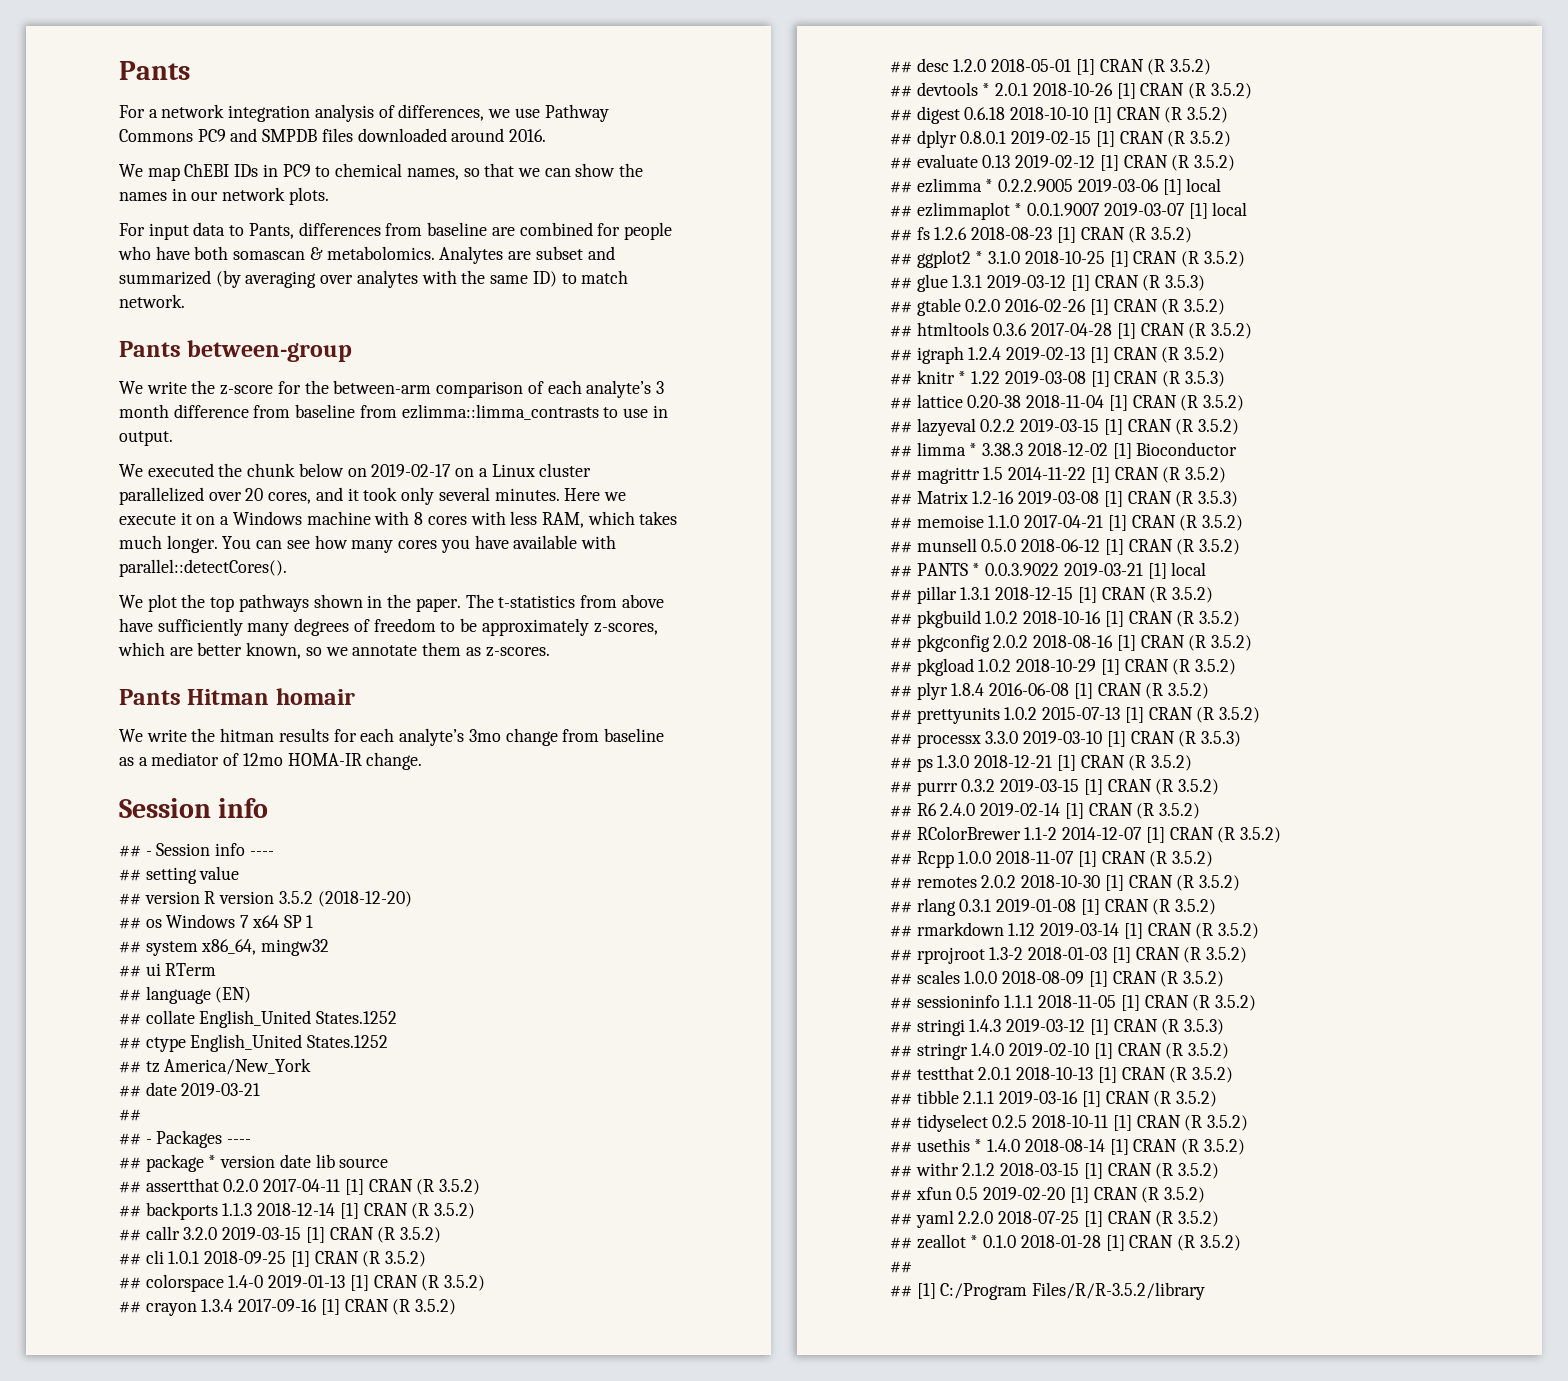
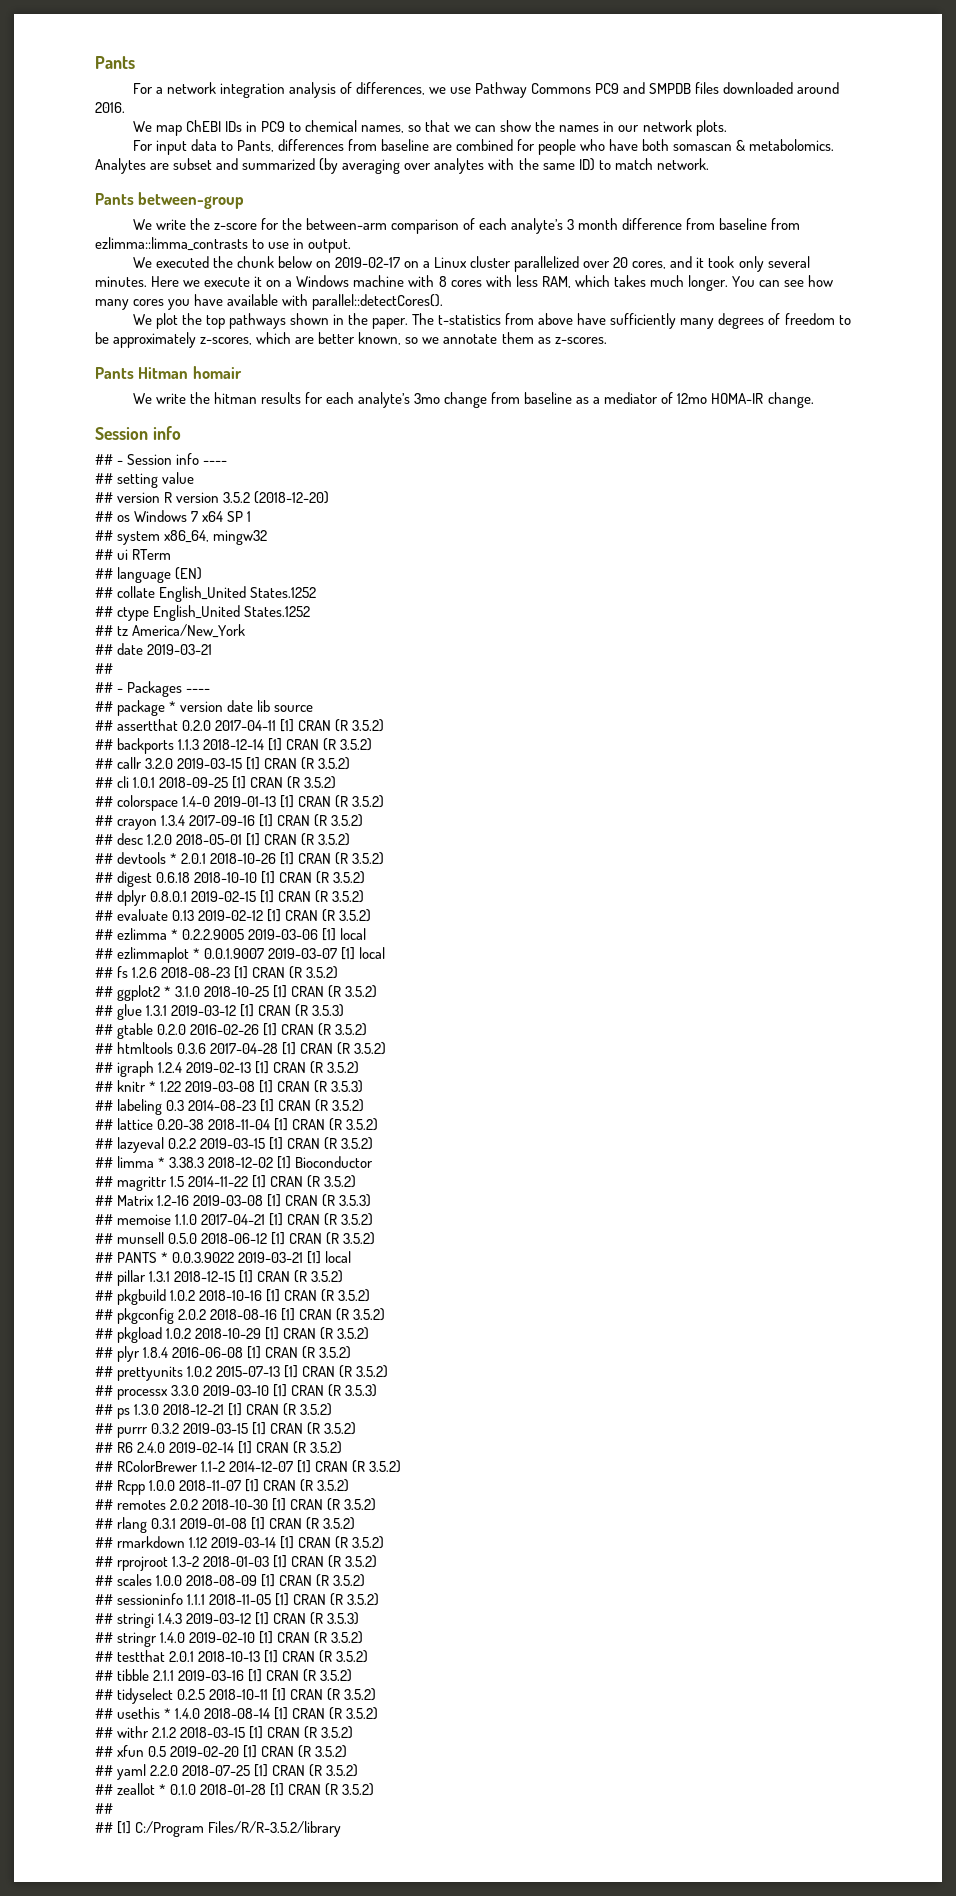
+ ## labeling 0.3 2014-08-23 [1] CRAN (R 3.5.2)

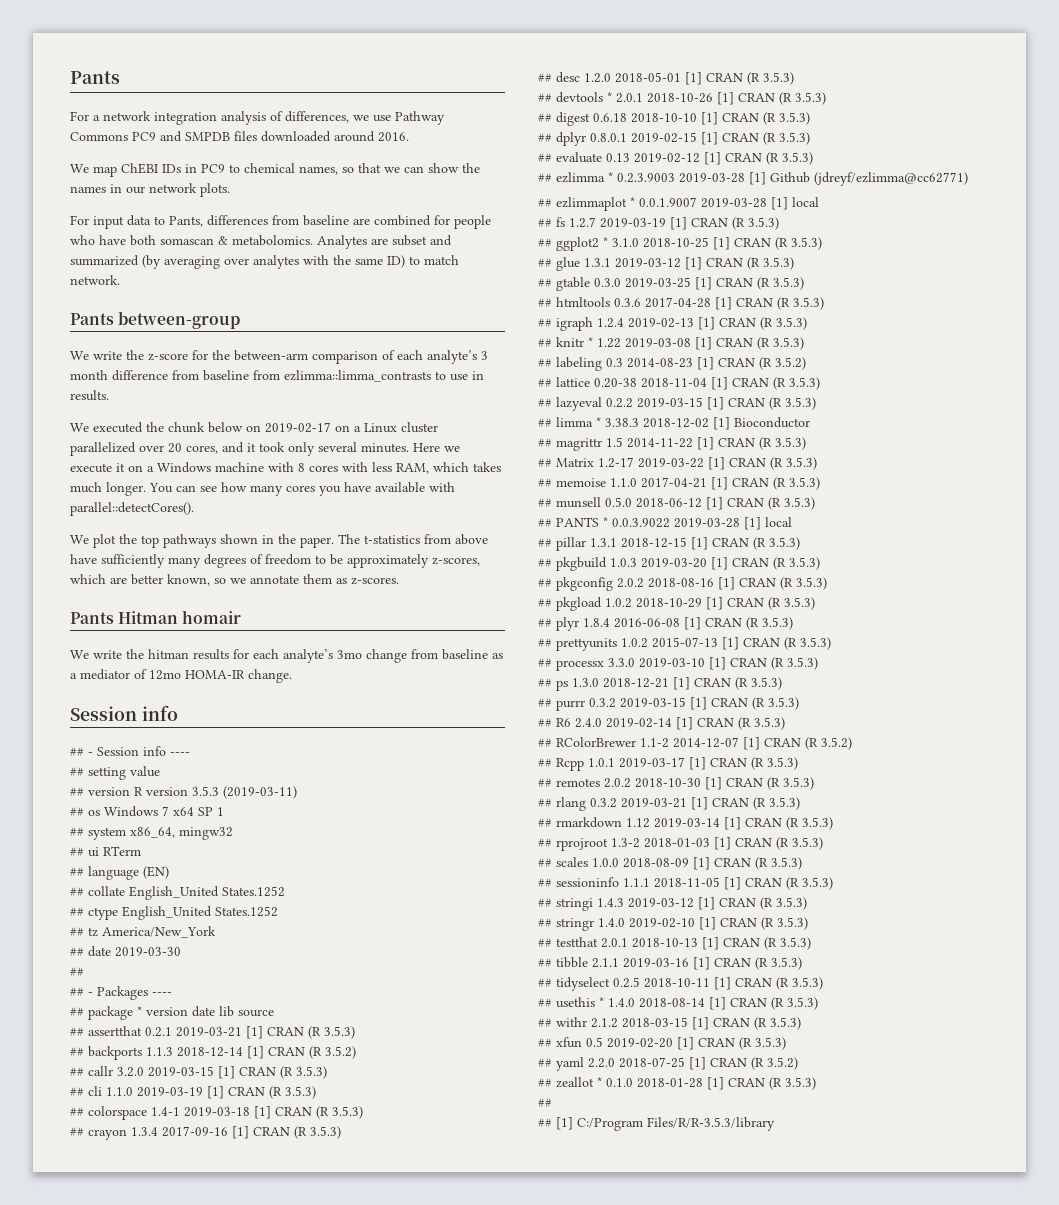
- We write the z-score for the between-arm comparison of each analyte’s 3 month difference from baseline from ezlimma::limma_contrasts to use in output.
+ We write the z-score for the between-arm comparison of each analyte’s 3 month difference from baseline from ezlimma::limma_contrasts to use in results.
- ## version R version 3.5.2 (2018-12-20)
+ ## version R version 3.5.3 (2019-03-11)
- ## date 2019-03-21
+ ## date 2019-03-30
- ## assertthat 0.2.0 2017-04-11 [1] CRAN (R 3.5.2)
+ ## assertthat 0.2.1 2019-03-21 [1] CRAN (R 3.5.3)
- ## callr 3.2.0 2019-03-15 [1] CRAN (R 3.5.2)
+ ## callr 3.2.0 2019-03-15 [1] CRAN (R 3.5.3)
- ## cli 1.0.1 2018-09-25 [1] CRAN (R 3.5.2)
+ ## cli 1.1.0 2019-03-19 [1] CRAN (R 3.5.3)
- ## colorspace 1.4-0 2019-01-13 [1] CRAN (R 3.5.2)
+ ## colorspace 1.4-1 2019-03-18 [1] CRAN (R 3.5.3)
- ## crayon 1.3.4 2017-09-16 [1] CRAN (R 3.5.2)
+ ## crayon 1.3.4 2017-09-16 [1] CRAN (R 3.5.3)
- ## desc 1.2.0 2018-05-01 [1] CRAN (R 3.5.2)
+ ## desc 1.2.0 2018-05-01 [1] CRAN (R 3.5.3)
- ## devtools * 2.0.1 2018-10-26 [1] CRAN (R 3.5.2)
+ ## devtools * 2.0.1 2018-10-26 [1] CRAN (R 3.5.3)
- ## digest 0.6.18 2018-10-10 [1] CRAN (R 3.5.2)
+ ## digest 0.6.18 2018-10-10 [1] CRAN (R 3.5.3)
- ## dplyr 0.8.0.1 2019-02-15 [1] CRAN (R 3.5.2)
+ ## dplyr 0.8.0.1 2019-02-15 [1] CRAN (R 3.5.3)
- ## evaluate 0.13 2019-02-12 [1] CRAN (R 3.5.2)
+ ## evaluate 0.13 2019-02-12 [1] CRAN (R 3.5.3)
- ## ezlimma * 0.2.2.9005 2019-03-06 [1] local
+ ## ezlimma * 0.2.3.9003 2019-03-28 [1] Github (jdreyf/ezlimma@cc62771)
- ## ezlimmaplot * 0.0.1.9007 2019-03-07 [1] local
+ ## ezlimmaplot * 0.0.1.9007 2019-03-28 [1] local
- ## fs 1.2.6 2018-08-23 [1] CRAN (R 3.5.2)
+ ## fs 1.2.7 2019-03-19 [1] CRAN (R 3.5.3)
- ## ggplot2 * 3.1.0 2018-10-25 [1] CRAN (R 3.5.2)
+ ## ggplot2 * 3.1.0 2018-10-25 [1] CRAN (R 3.5.3)
- ## gtable 0.2.0 2016-02-26 [1] CRAN (R 3.5.2)
+ ## gtable 0.3.0 2019-03-25 [1] CRAN (R 3.5.3)
- ## htmltools 0.3.6 2017-04-28 [1] CRAN (R 3.5.2)
+ ## htmltools 0.3.6 2017-04-28 [1] CRAN (R 3.5.3)
- ## igraph 1.2.4 2019-02-13 [1] CRAN (R 3.5.2)
+ ## igraph 1.2.4 2019-02-13 [1] CRAN (R 3.5.3)
- ## lattice 0.20-38 2018-11-04 [1] CRAN (R 3.5.2)
+ ## lattice 0.20-38 2018-11-04 [1] CRAN (R 3.5.3)
- ## lazyeval 0.2.2 2019-03-15 [1] CRAN (R 3.5.2)
+ ## lazyeval 0.2.2 2019-03-15 [1] CRAN (R 3.5.3)
- ## magrittr 1.5 2014-11-22 [1] CRAN (R 3.5.2)
+ ## magrittr 1.5 2014-11-22 [1] CRAN (R 3.5.3)
- ## Matrix 1.2-16 2019-03-08 [1] CRAN (R 3.5.3)
+ ## Matrix 1.2-17 2019-03-22 [1] CRAN (R 3.5.3)
- ## memoise 1.1.0 2017-04-21 [1] CRAN (R 3.5.2)
+ ## memoise 1.1.0 2017-04-21 [1] CRAN (R 3.5.3)
- ## munsell 0.5.0 2018-06-12 [1] CRAN (R 3.5.2)
+ ## munsell 0.5.0 2018-06-12 [1] CRAN (R 3.5.3)
- ## PANTS * 0.0.3.9022 2019-03-21 [1] local
+ ## PANTS * 0.0.3.9022 2019-03-28 [1] local
- ## pillar 1.3.1 2018-12-15 [1] CRAN (R 3.5.2)
+ ## pillar 1.3.1 2018-12-15 [1] CRAN (R 3.5.3)
- ## pkgbuild 1.0.2 2018-10-16 [1] CRAN (R 3.5.2)
+ ## pkgbuild 1.0.3 2019-03-20 [1] CRAN (R 3.5.3)
- ## pkgconfig 2.0.2 2018-08-16 [1] CRAN (R 3.5.2)
+ ## pkgconfig 2.0.2 2018-08-16 [1] CRAN (R 3.5.3)
- ## pkgload 1.0.2 2018-10-29 [1] CRAN (R 3.5.2)
+ ## pkgload 1.0.2 2018-10-29 [1] CRAN (R 3.5.3)
- ## plyr 1.8.4 2016-06-08 [1] CRAN (R 3.5.2)
+ ## plyr 1.8.4 2016-06-08 [1] CRAN (R 3.5.3)
- ## prettyunits 1.0.2 2015-07-13 [1] CRAN (R 3.5.2)
+ ## prettyunits 1.0.2 2015-07-13 [1] CRAN (R 3.5.3)
- ## ps 1.3.0 2018-12-21 [1] CRAN (R 3.5.2)
+ ## ps 1.3.0 2018-12-21 [1] CRAN (R 3.5.3)
- ## purrr 0.3.2 2019-03-15 [1] CRAN (R 3.5.2)
+ ## purrr 0.3.2 2019-03-15 [1] CRAN (R 3.5.3)
- ## R6 2.4.0 2019-02-14 [1] CRAN (R 3.5.2)
+ ## R6 2.4.0 2019-02-14 [1] CRAN (R 3.5.3)
- ## Rcpp 1.0.0 2018-11-07 [1] CRAN (R 3.5.2)
+ ## Rcpp 1.0.1 2019-03-17 [1] CRAN (R 3.5.3)
- ## remotes 2.0.2 2018-10-30 [1] CRAN (R 3.5.2)
+ ## remotes 2.0.2 2018-10-30 [1] CRAN (R 3.5.3)
- ## rlang 0.3.1 2019-01-08 [1] CRAN (R 3.5.2)
+ ## rlang 0.3.2 2019-03-21 [1] CRAN (R 3.5.3)
- ## rmarkdown 1.12 2019-03-14 [1] CRAN (R 3.5.2)
+ ## rmarkdown 1.12 2019-03-14 [1] CRAN (R 3.5.3)
- ## rprojroot 1.3-2 2018-01-03 [1] CRAN (R 3.5.2)
+ ## rprojroot 1.3-2 2018-01-03 [1] CRAN (R 3.5.3)
- ## scales 1.0.0 2018-08-09 [1] CRAN (R 3.5.2)
+ ## scales 1.0.0 2018-08-09 [1] CRAN (R 3.5.3)
- ## sessioninfo 1.1.1 2018-11-05 [1] CRAN (R 3.5.2)
+ ## sessioninfo 1.1.1 2018-11-05 [1] CRAN (R 3.5.3)
- ## stringr 1.4.0 2019-02-10 [1] CRAN (R 3.5.2)
+ ## stringr 1.4.0 2019-02-10 [1] CRAN (R 3.5.3)
- ## testthat 2.0.1 2018-10-13 [1] CRAN (R 3.5.2)
+ ## testthat 2.0.1 2018-10-13 [1] CRAN (R 3.5.3)
- ## tibble 2.1.1 2019-03-16 [1] CRAN (R 3.5.2)
+ ## tibble 2.1.1 2019-03-16 [1] CRAN (R 3.5.3)
- ## tidyselect 0.2.5 2018-10-11 [1] CRAN (R 3.5.2)
+ ## tidyselect 0.2.5 2018-10-11 [1] CRAN (R 3.5.3)
- ## usethis * 1.4.0 2018-08-14 [1] CRAN (R 3.5.2)
+ ## usethis * 1.4.0 2018-08-14 [1] CRAN (R 3.5.3)
- ## withr 2.1.2 2018-03-15 [1] CRAN (R 3.5.2)
+ ## withr 2.1.2 2018-03-15 [1] CRAN (R 3.5.3)
- ## xfun 0.5 2019-02-20 [1] CRAN (R 3.5.2)
+ ## xfun 0.5 2019-02-20 [1] CRAN (R 3.5.3)
- ## zeallot * 0.1.0 2018-01-28 [1] CRAN (R 3.5.2)
+ ## zeallot * 0.1.0 2018-01-28 [1] CRAN (R 3.5.3)
- ## [1] C:/Program Files/R/R-3.5.2/library
+ ## [1] C:/Program Files/R/R-3.5.3/library

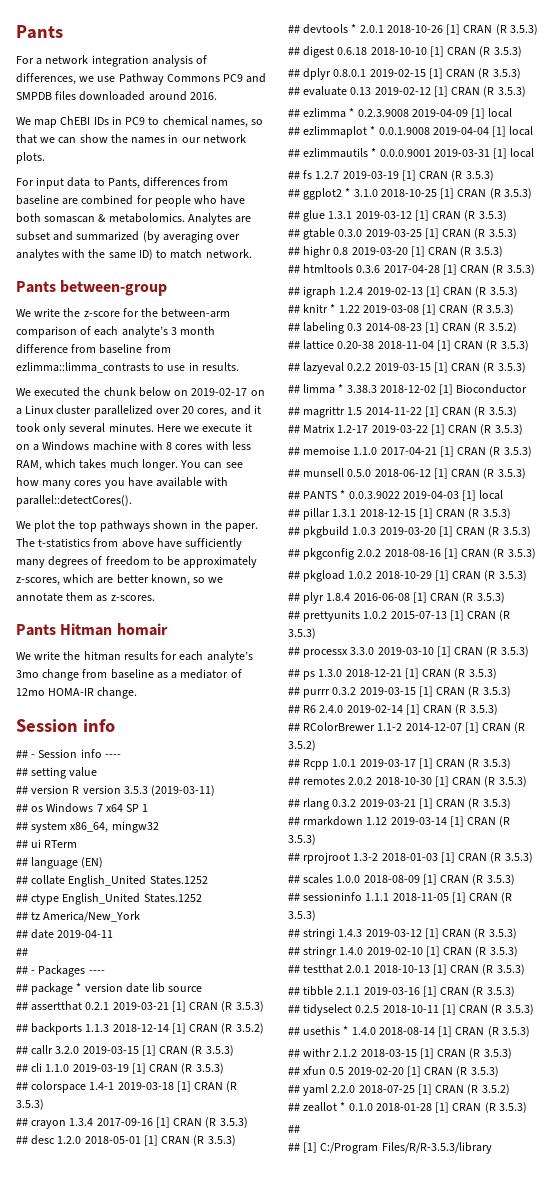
- ## date 2019-03-30
+ ## date 2019-04-11
- ## ezlimma * 0.2.3.9003 2019-03-28 [1] Github (jdreyf/ezlimma@cc62771)
- ## ezlimmaplot * 0.0.1.9007 2019-03-28 [1] local
+ ## ezlimma * 0.2.3.9008 2019-04-09 [1] local
+ ## ezlimmaplot * 0.0.1.9008 2019-04-04 [1] local
+ ## ezlimmautils * 0.0.0.9001 2019-03-31 [1] local
+ ## highr 0.8 2019-03-20 [1] CRAN (R 3.5.3)
- ## PANTS * 0.0.3.9022 2019-03-28 [1] local
+ ## PANTS * 0.0.3.9022 2019-04-03 [1] local

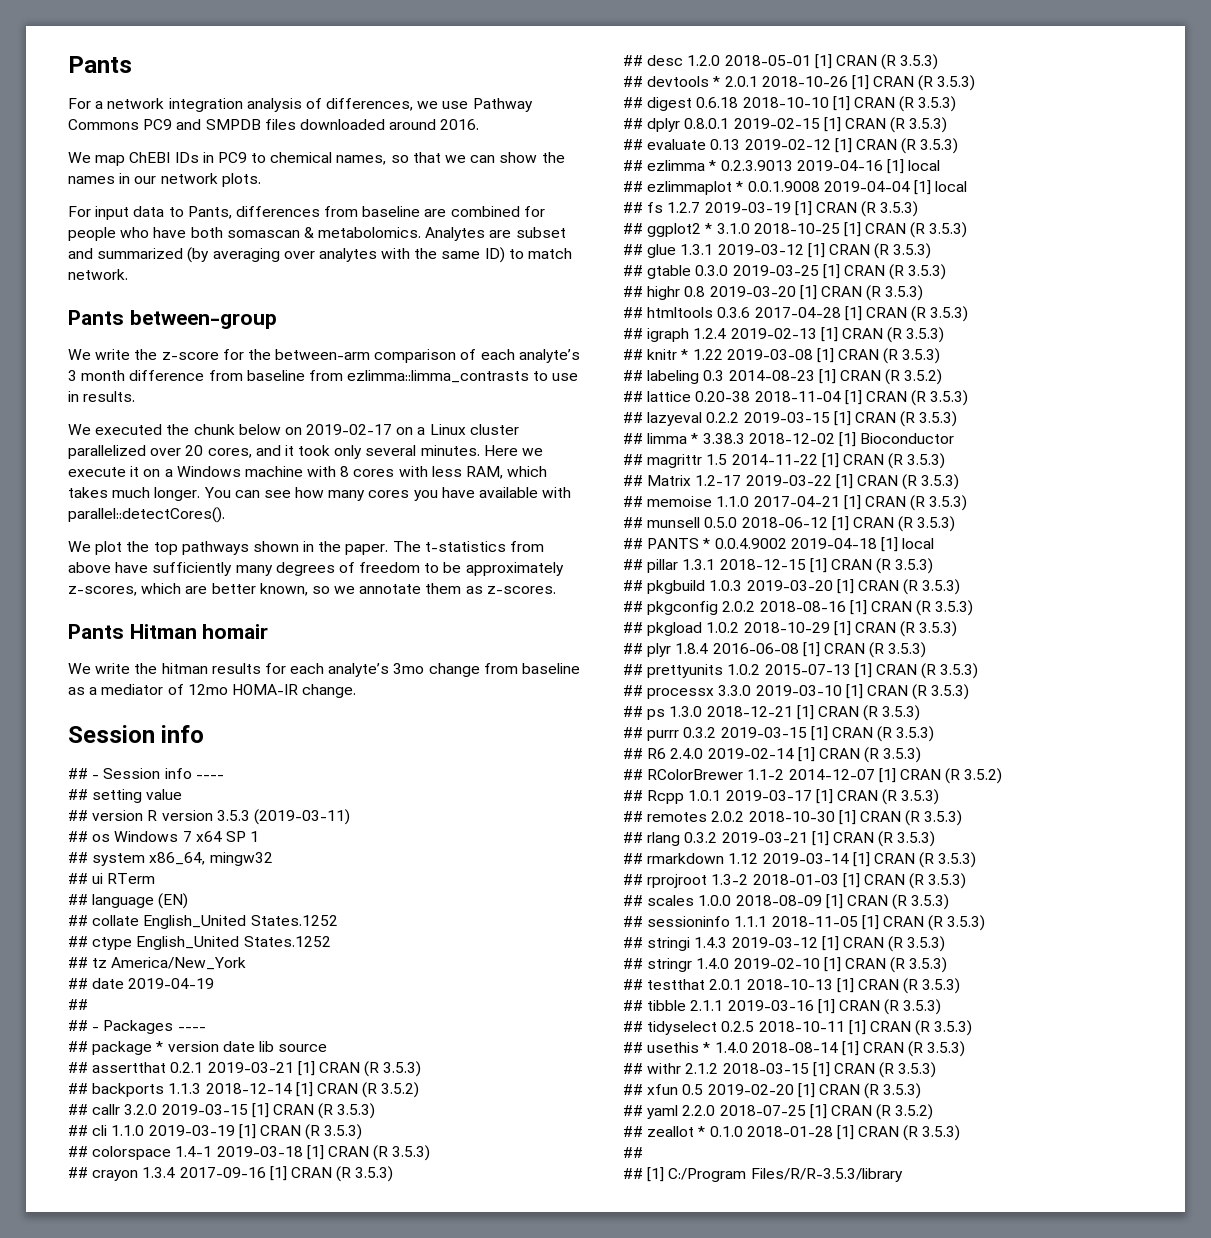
- ## date 2019-04-11
+ ## date 2019-04-19
- ## ezlimma * 0.2.3.9008 2019-04-09 [1] local
+ ## ezlimma * 0.2.3.9013 2019-04-16 [1] local
- ## ezlimmautils * 0.0.0.9001 2019-03-31 [1] local
- ## PANTS * 0.0.3.9022 2019-04-03 [1] local
+ ## PANTS * 0.0.4.9002 2019-04-18 [1] local

